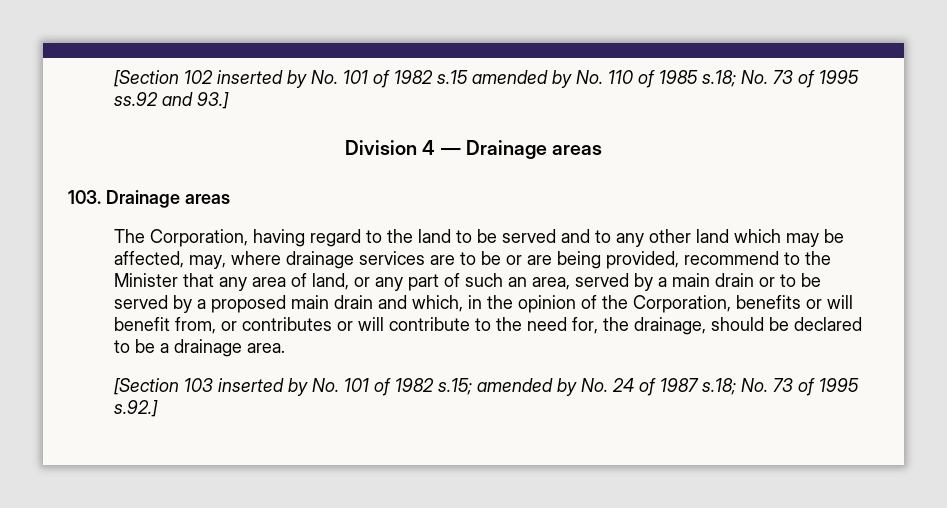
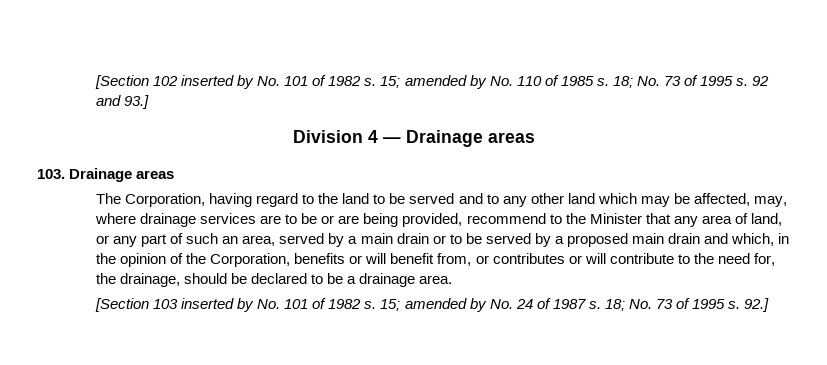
- [Section 102 inserted by No. 101 of 1982 s.15 amended by No. 110 of 1985 s.18; No. 73 of 1995 ss.92 and 93.]
+ [Section 102 inserted by No. 101 of 1982 s. 15; amended by No. 110 of 1985 s. 18; No. 73 of 1995 s. 92 and 93.]
- [Section 103 inserted by No. 101 of 1982 s.15; amended by No. 24 of 1987 s.18; No. 73 of 1995 s.92.]
+ [Section 103 inserted by No. 101 of 1982 s. 15; amended by No. 24 of 1987 s. 18; No. 73 of 1995 s. 92.]

